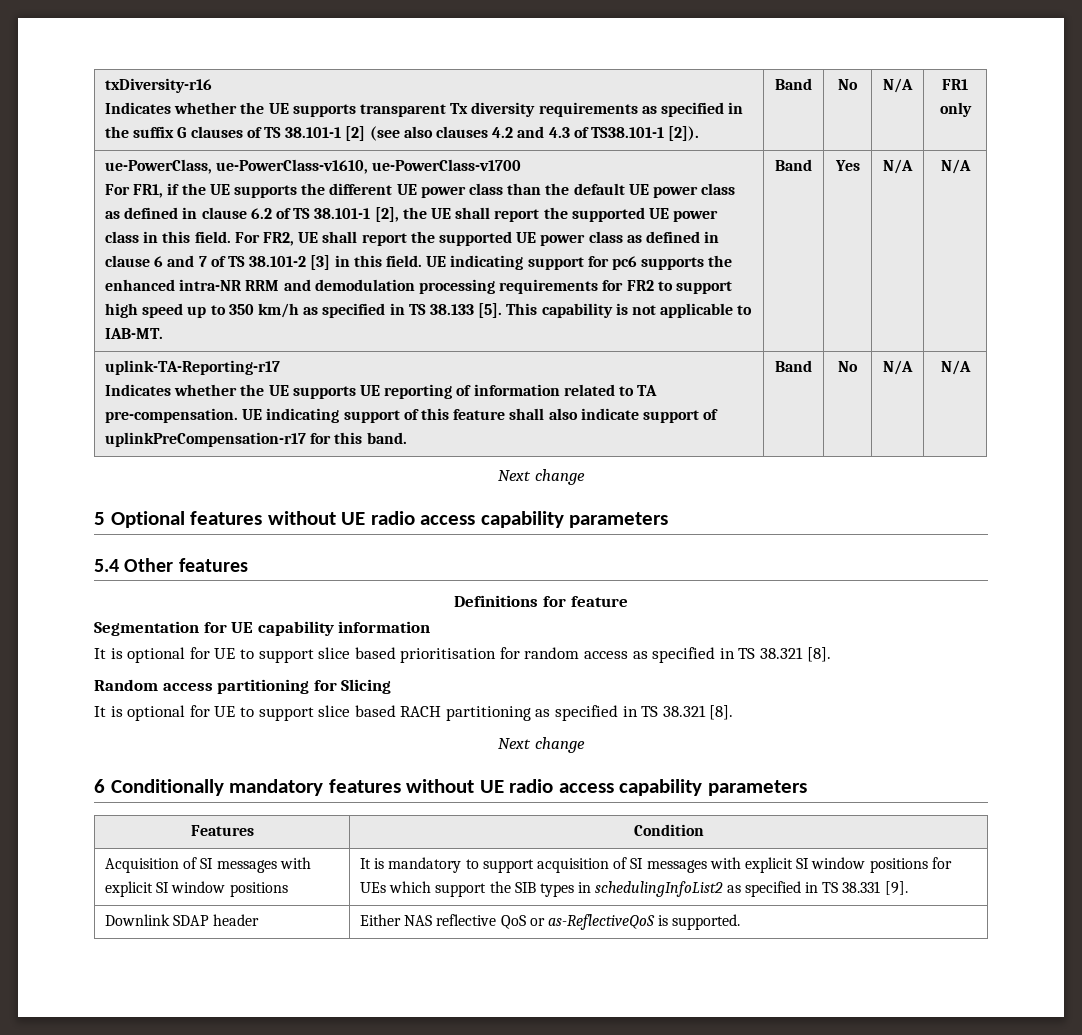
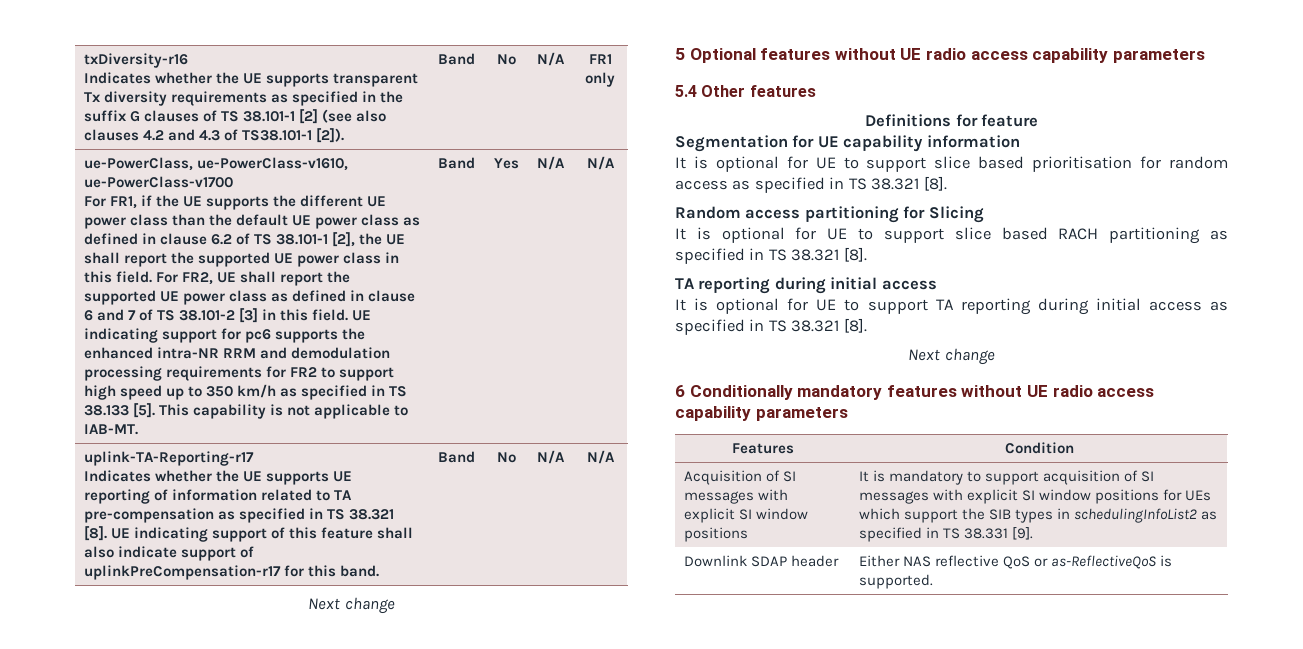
  uplink-TA-Reporting-r17
- Indicates whether the UE supports UE reporting of information related to TA pre-compensation. UE indicating support of this feature shall also indicate support of uplinkPreCompensation-r17 for this band. | Band | No | N/A | N/A
+ Indicates whether the UE supports UE reporting of information related to TA pre-compensation as specified in TS 38.321 [8]. UE indicating support of this feature shall also indicate support of uplinkPreCompensation-r17 for this band. | Band | No | N/A | N/A
  It is optional for UE to support slice based RACH partitioning as specified in TS 38.321 [8].
+ TA reporting during initial access
+ It is optional for UE to support TA reporting during initial access as specified in TS 38.321 [8].

